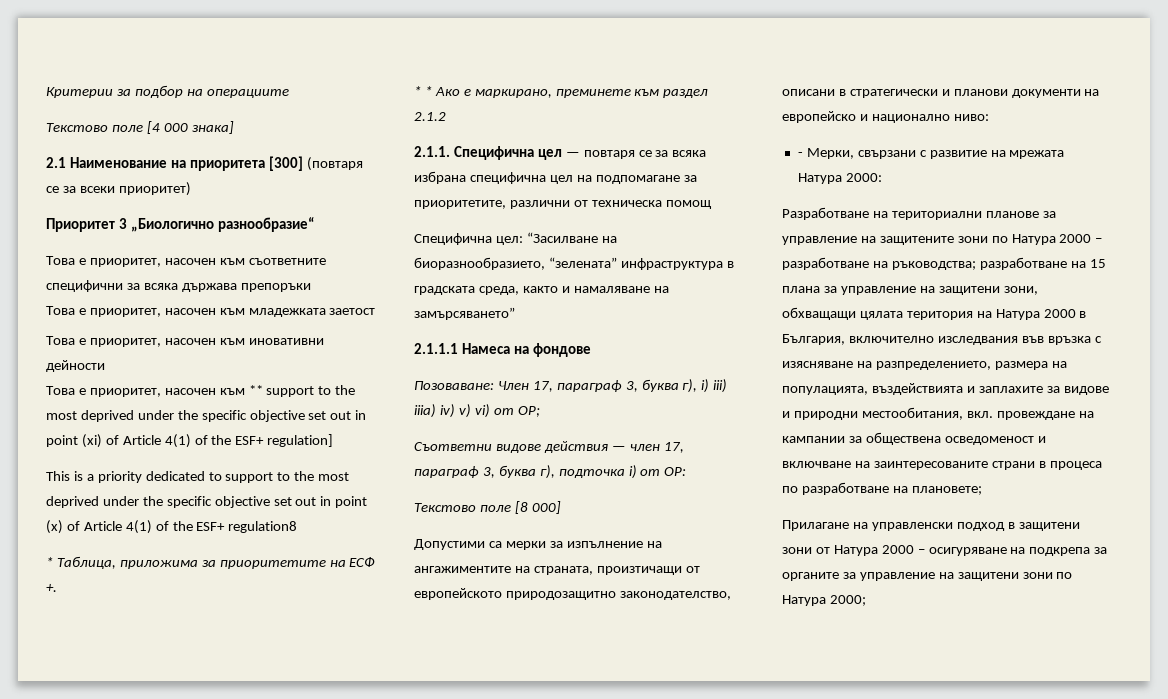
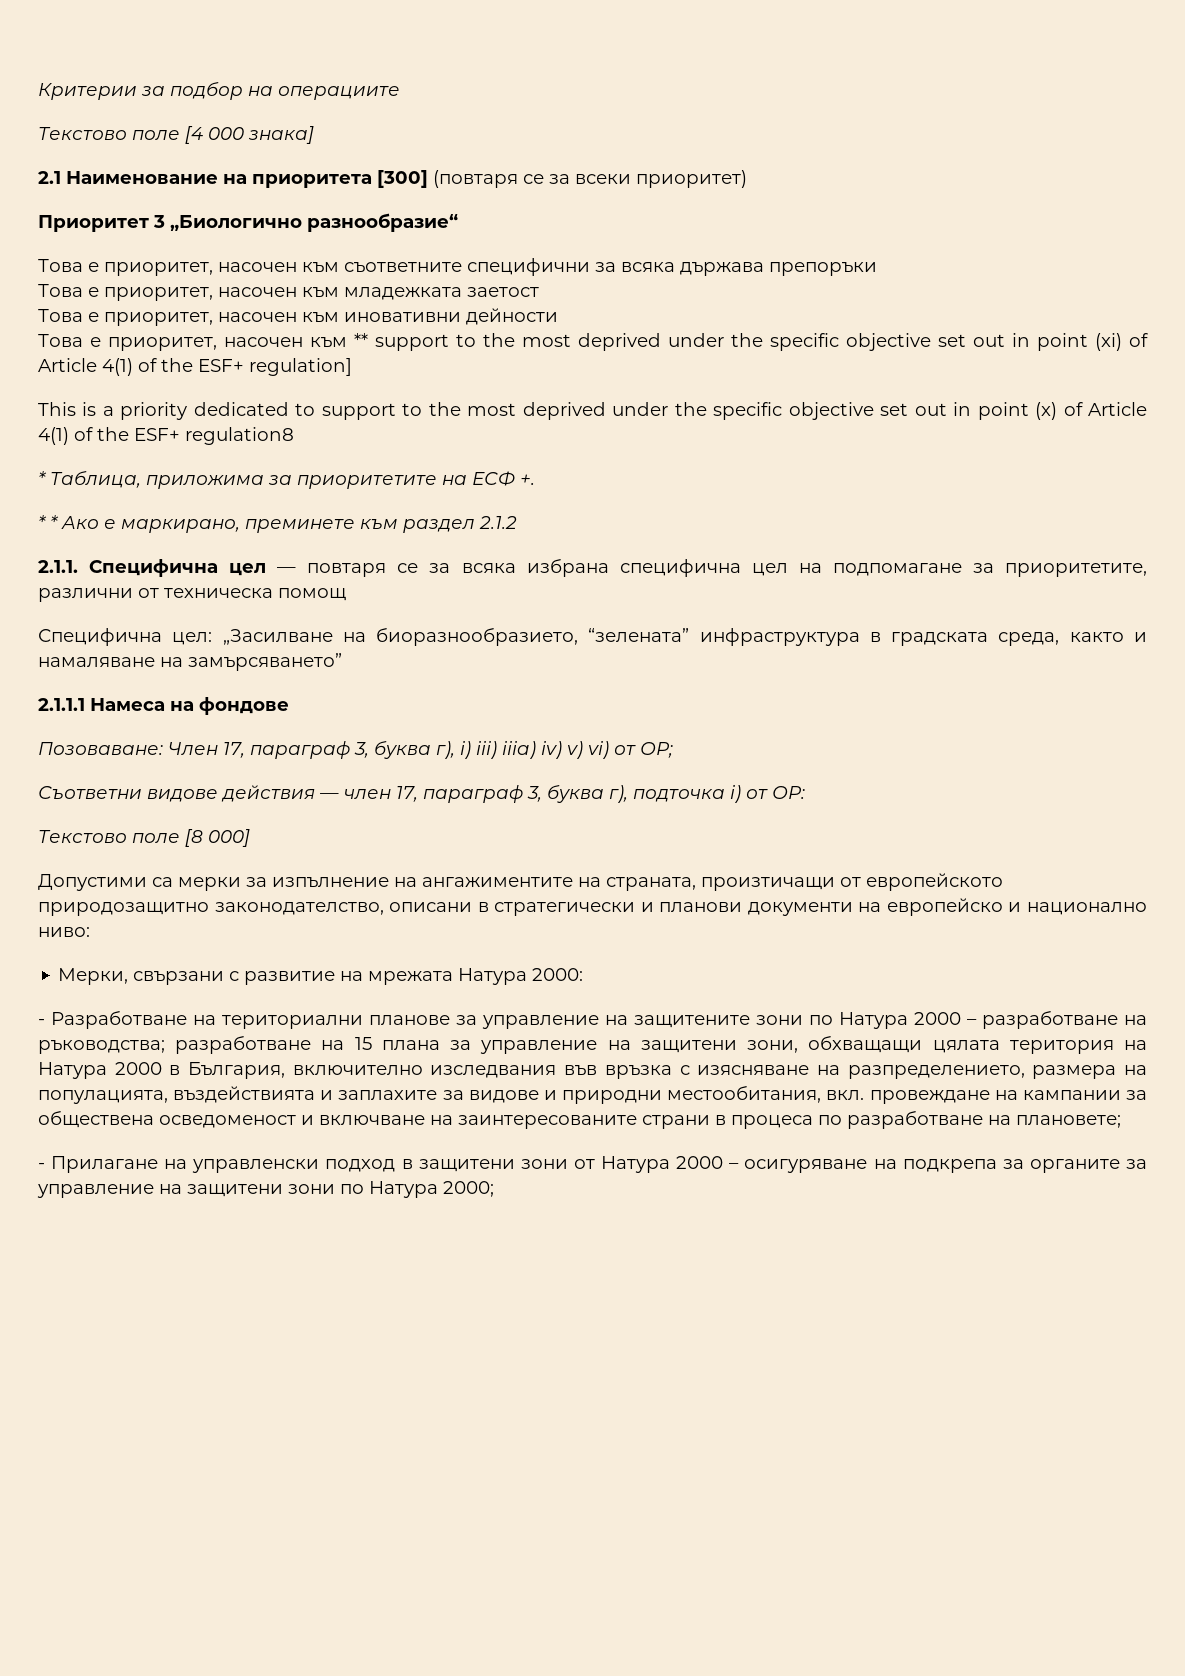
- Специфична цел: “Засилване на биоразнообразието, “зелената” инфраструктура в градската среда, както и намаляване на замърсяването”
+ Специфична цел: „Засилване на биоразнообразието, “зелената” инфраструктура в градската среда, както и намаляване на замърсяването”
- - Мерки, свързани с развитие на мрежата Натура 2000:
+ Мерки, свързани с развитие на мрежата Натура 2000:
- Разработване на териториални планове за управление на защитените зони по Натура 2000 – разработване на ръководства;
+ - Разработване на териториални планове за управление на защитените зони по Натура 2000 – разработване на ръководства;
- Прилагане на управленски подход в защитени зони от Натура 2000 – осигуряване на подкрепа за органите за управление на защитени зони по Натура 2000;
+ - Прилагане на управленски подход в защитени зони от Натура 2000 – осигуряване на подкрепа за органите за управление на защитени зони по Натура 2000;

